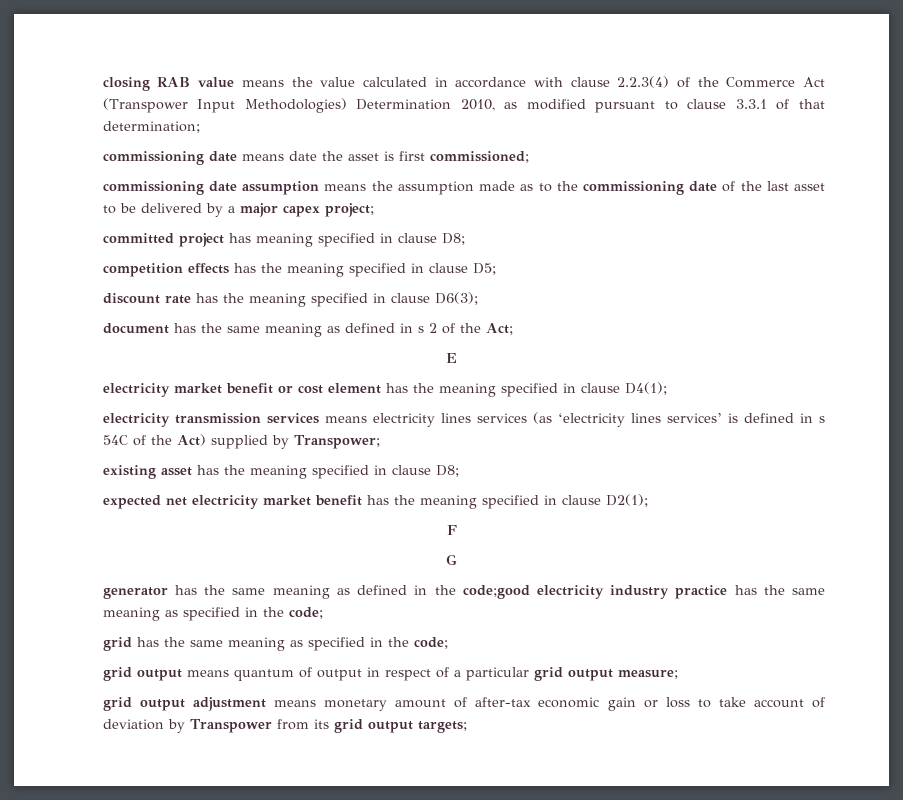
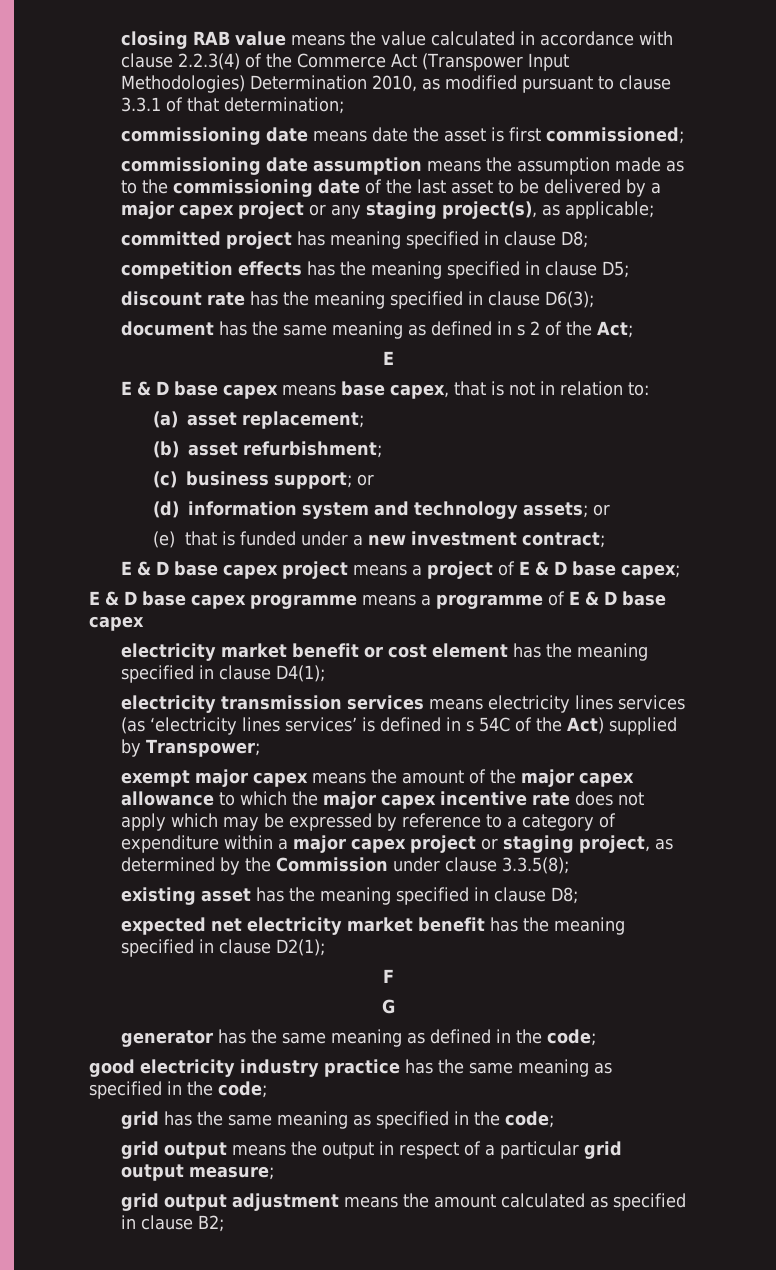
- commissioning date assumption means the assumption made as to the commissioning date of the last asset to be delivered by a major capex project;
+ commissioning date assumption means the assumption made as to the commissioning date of the last asset to be delivered by a major capex project or any staging project(s), as applicable;
+ E & D base capex means base capex, that is not in relation to:
+ (a) asset replacement;
+ (b) asset refurbishment;
+ (c) business support; or
+ (d) information system and technology assets; or
+ (e) that is funded under a new investment contract;
+ E & D base capex project means a project of E & D base capex;
+ E & D base capex programme means a programme of E & D base capex
+ exempt major capex means the amount of the major capex allowance to which the major capex incentive rate does not apply which may be expressed by reference to a category of expenditure within a major capex project or staging project, as determined by the Commission under clause 3.3.5(8);
- generator has the same meaning as defined in the code;good electricity industry practice has the same meaning as specified in the code;
+ generator has the same meaning as defined in the code;
+ good electricity industry practice has the same meaning as specified in the code;
- grid output means quantum of output in respect of a particular grid output measure;
+ grid output means the output in respect of a particular grid output measure;
- grid output adjustment means monetary amount of after-tax economic gain or loss to take account of deviation by Transpower from its grid output targets;
+ grid output adjustment means the amount calculated as specified in clause B2;

